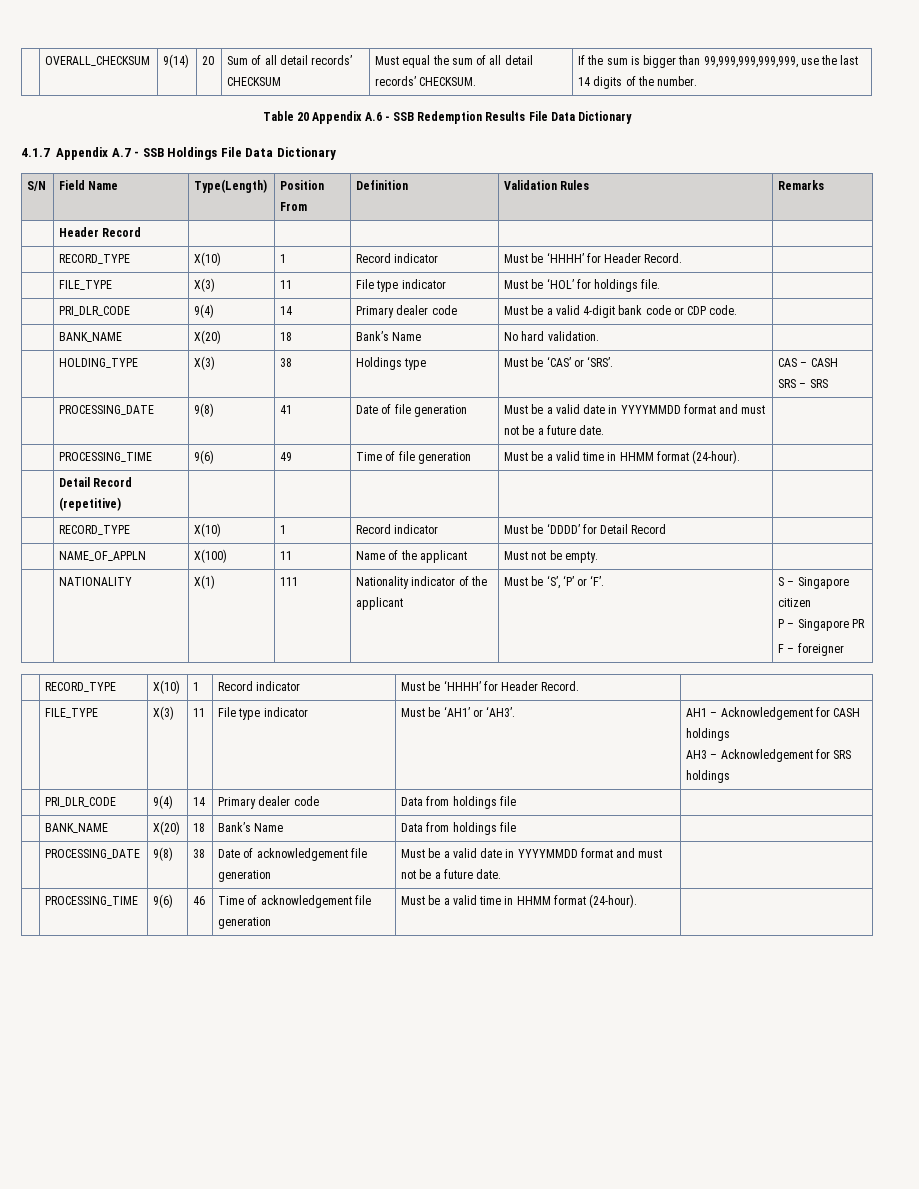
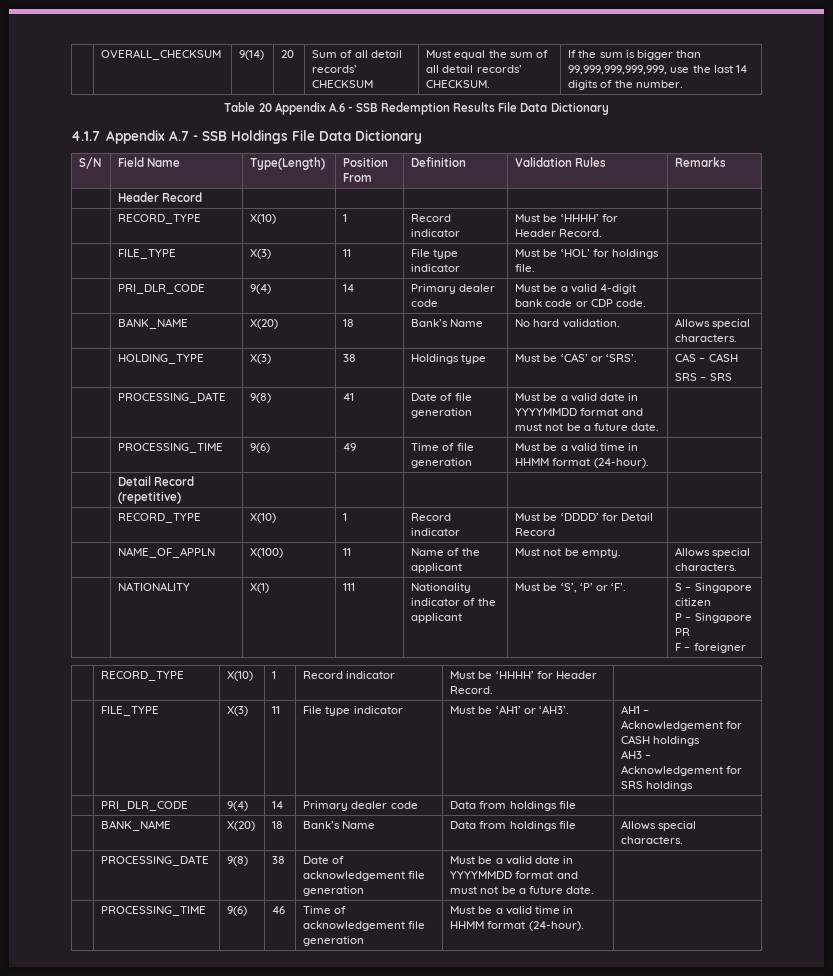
- | BANK_NAME | X(20) | 18 | Bank’s Name | No hard validation. |
+ | BANK_NAME | X(20) | 18 | Bank’s Name | No hard validation. | Allows special characters.
- | NAME_OF_APPLN | X(100) | 11 | Name of the applicant | Must not be empty. |
+ | NAME_OF_APPLN | X(100) | 11 | Name of the applicant | Must not be empty. | Allows special characters.
- | BANK_NAME | X(20) | 18 | Bank’s Name | Data from holdings file |
+ | BANK_NAME | X(20) | 18 | Bank’s Name | Data from holdings file | Allows special characters.

